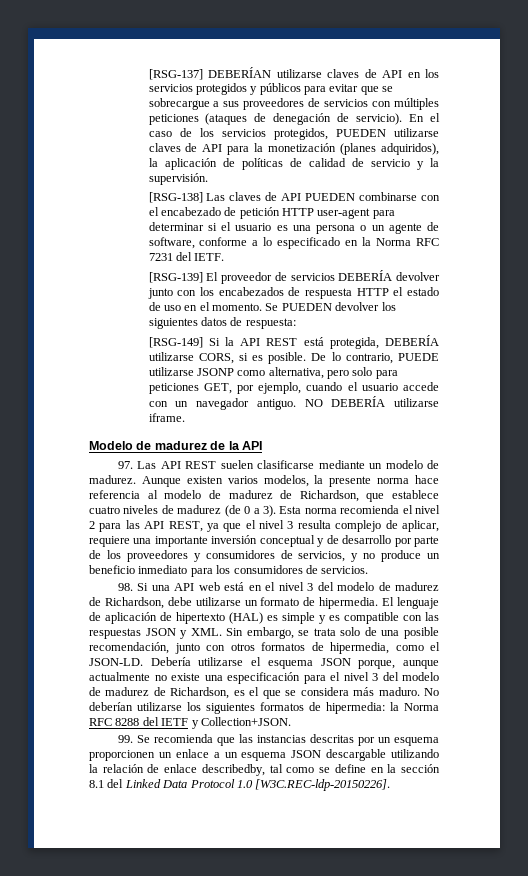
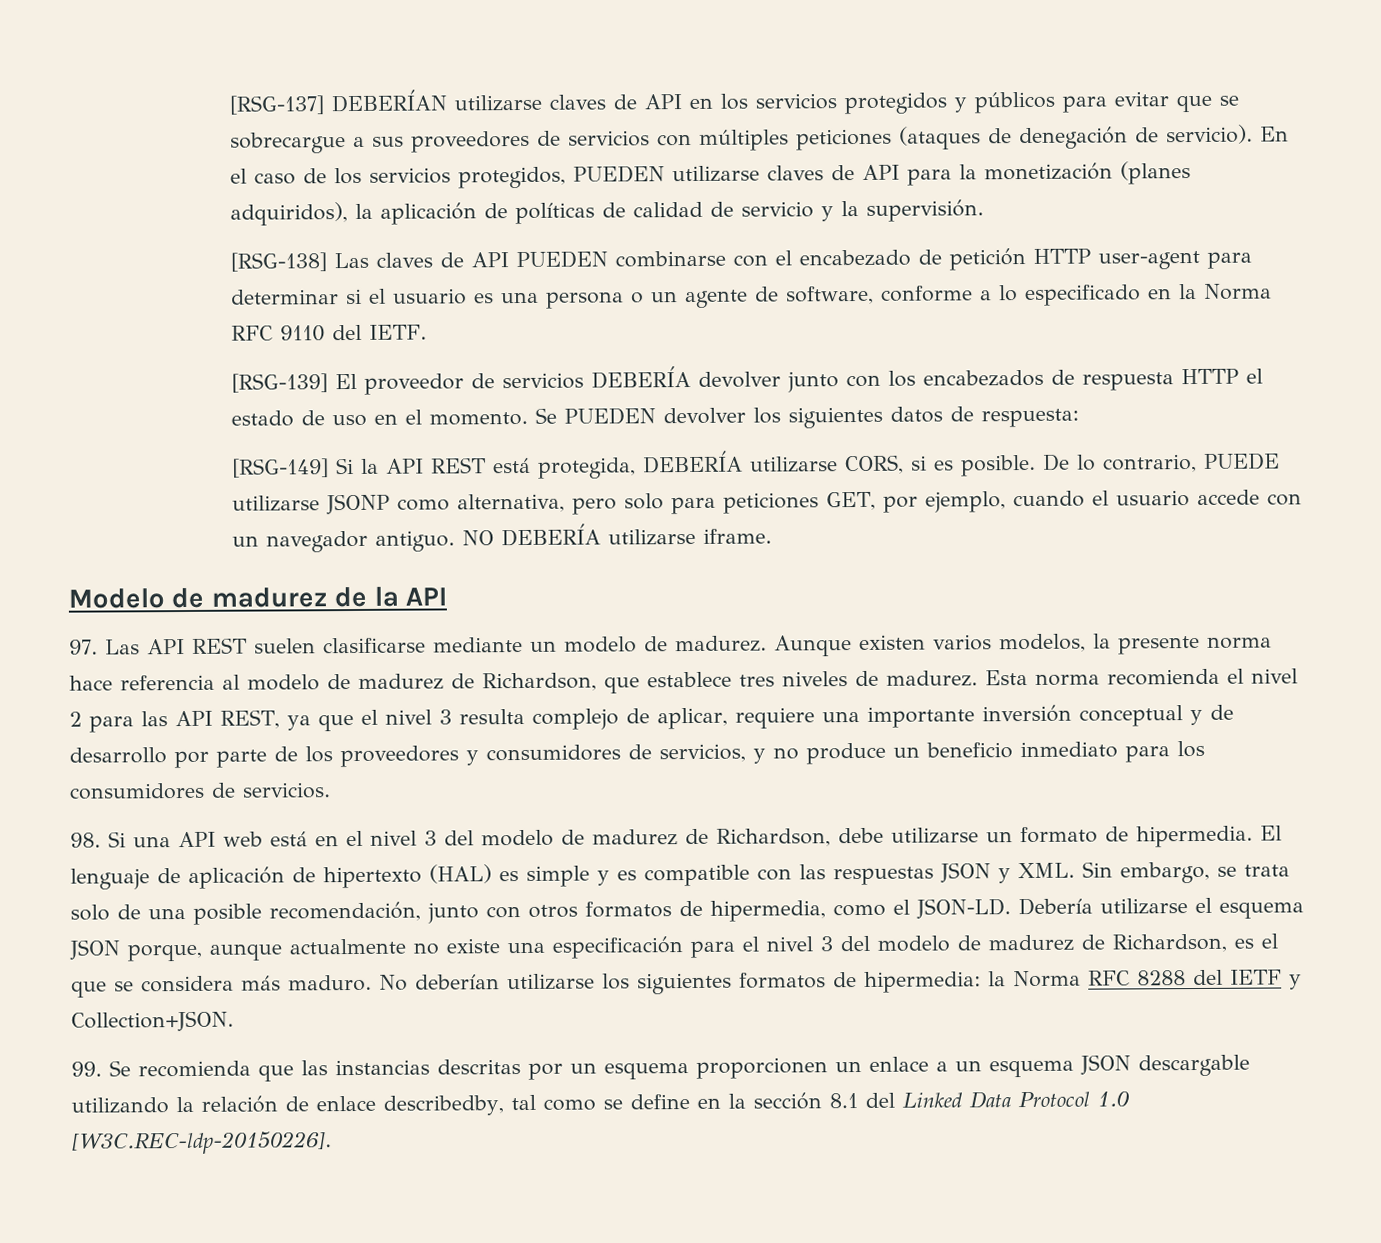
- [RSG-138] Las claves de API PUEDEN combinarse con el encabezado de petición HTTP user-agent para determinar si el usuario es una persona o un agente de software, conforme a lo especificado en la Norma RFC 7231 del IETF.
+ [RSG-138] Las claves de API PUEDEN combinarse con el encabezado de petición HTTP user-agent para determinar si el usuario es una persona o un agente de software, conforme a lo especificado en la Norma RFC 9110 del IETF.
- Aunque existen varios modelos, la presente norma hace referencia al modelo de madurez de Richardson, que establece cuatro niveles de madurez (de 0 a 3).
+ Aunque existen varios modelos, la presente norma hace referencia al modelo de madurez de Richardson, que establece tres niveles de madurez.

